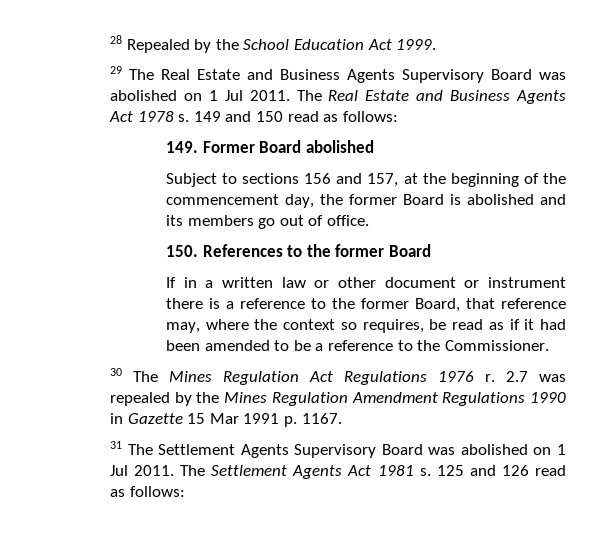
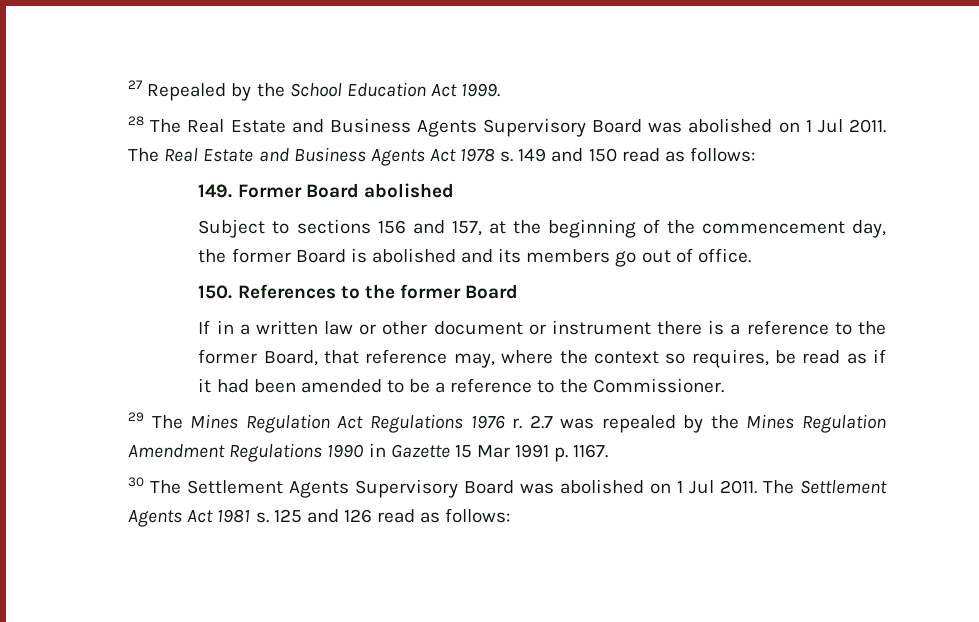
- 28 Repealed by the School Education Act 1999.
+ 27 Repealed by the School Education Act 1999.
- 29 The Real Estate and Business Agents Supervisory Board was abolished on 1 Jul 2011.
+ 28 The Real Estate and Business Agents Supervisory Board was abolished on 1 Jul 2011.
- 30 The Mines Regulation Act Regulations 1976 r.
+ 29 The Mines Regulation Act Regulations 1976 r.
- 31 The Settlement Agents Supervisory Board was abolished on 1 Jul 2011.
+ 30 The Settlement Agents Supervisory Board was abolished on 1 Jul 2011.

